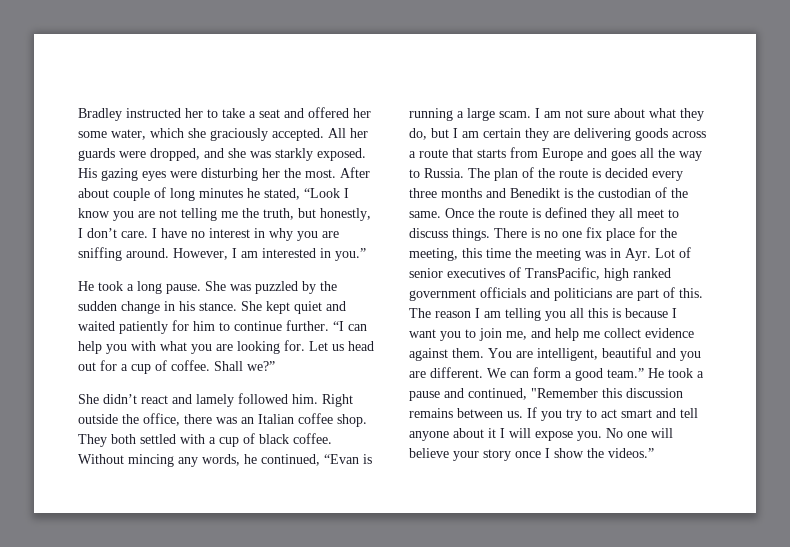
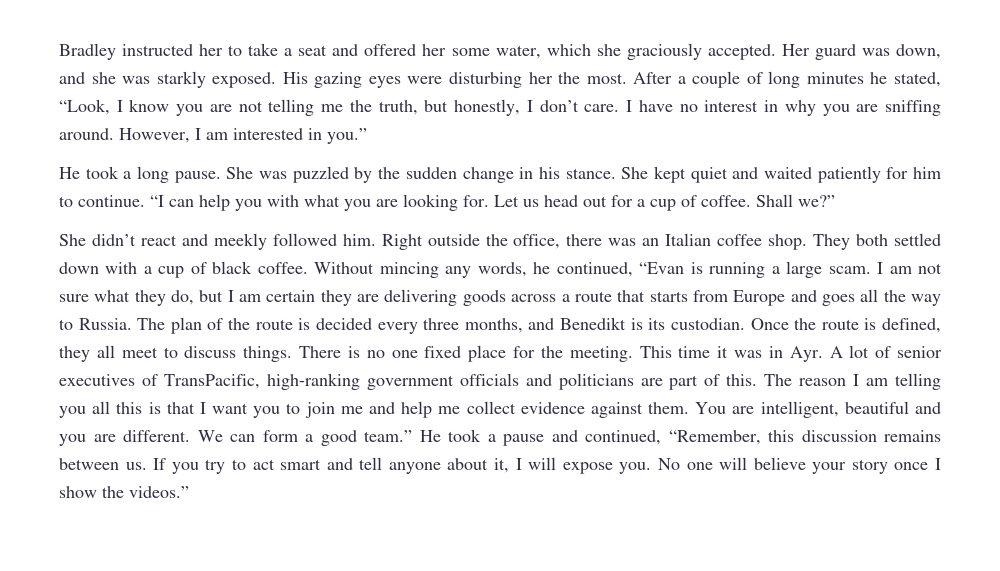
- All her guards were dropped, and she was starkly exposed.
+ Her guard was down, and she was starkly exposed.
- After about couple of long minutes he stated, “Look I know you are not telling me the truth, but honestly, I don’t care.
+ After a couple of long minutes he stated, “Look, I know you are not telling me the truth, but honestly, I don’t care.
- She kept quiet and waited patiently for him to continue further.
+ She kept quiet and waited patiently for him to continue.
- She didn’t react and lamely followed him.
+ She didn’t react and meekly followed him.
- They both settled with a cup of black coffee.
+ They both settled down with a cup of black coffee.
- I am not sure about what they do, but I am certain they are delivering goods across a route that starts from Europe and goes all the way to Russia.
+ I am not sure what they do, but I am certain they are delivering goods across a route that starts from Europe and goes all the way to Russia.
- The plan of the route is decided every three months and Benedikt is the custodian of the same.
+ The plan of the route is decided every three months, and Benedikt is its custodian.
- Once the route is defined they all meet to discuss things.
+ Once the route is defined, they all meet to discuss things.
- There is no one fix place for the meeting, this time the meeting was in Ayr. Lot of senior executives of TransPacific, high ranked government officials and politicians are part of this.
+ There is no one fixed place for the meeting. This time it was in Ayr. A lot of senior executives of TransPacific, high-ranking government officials and politicians are part of this.
- The reason I am telling you all this is because I want you to join me, and help me collect evidence against them.
+ The reason I am telling you all this is that I want you to join me and help me collect evidence against them.
- He took a pause and continued, "Remember this discussion remains between us.
+ He took a pause and continued, “Remember, this discussion remains between us.
- If you try to act smart and tell anyone about it I will expose you.
+ If you try to act smart and tell anyone about it, I will expose you.

